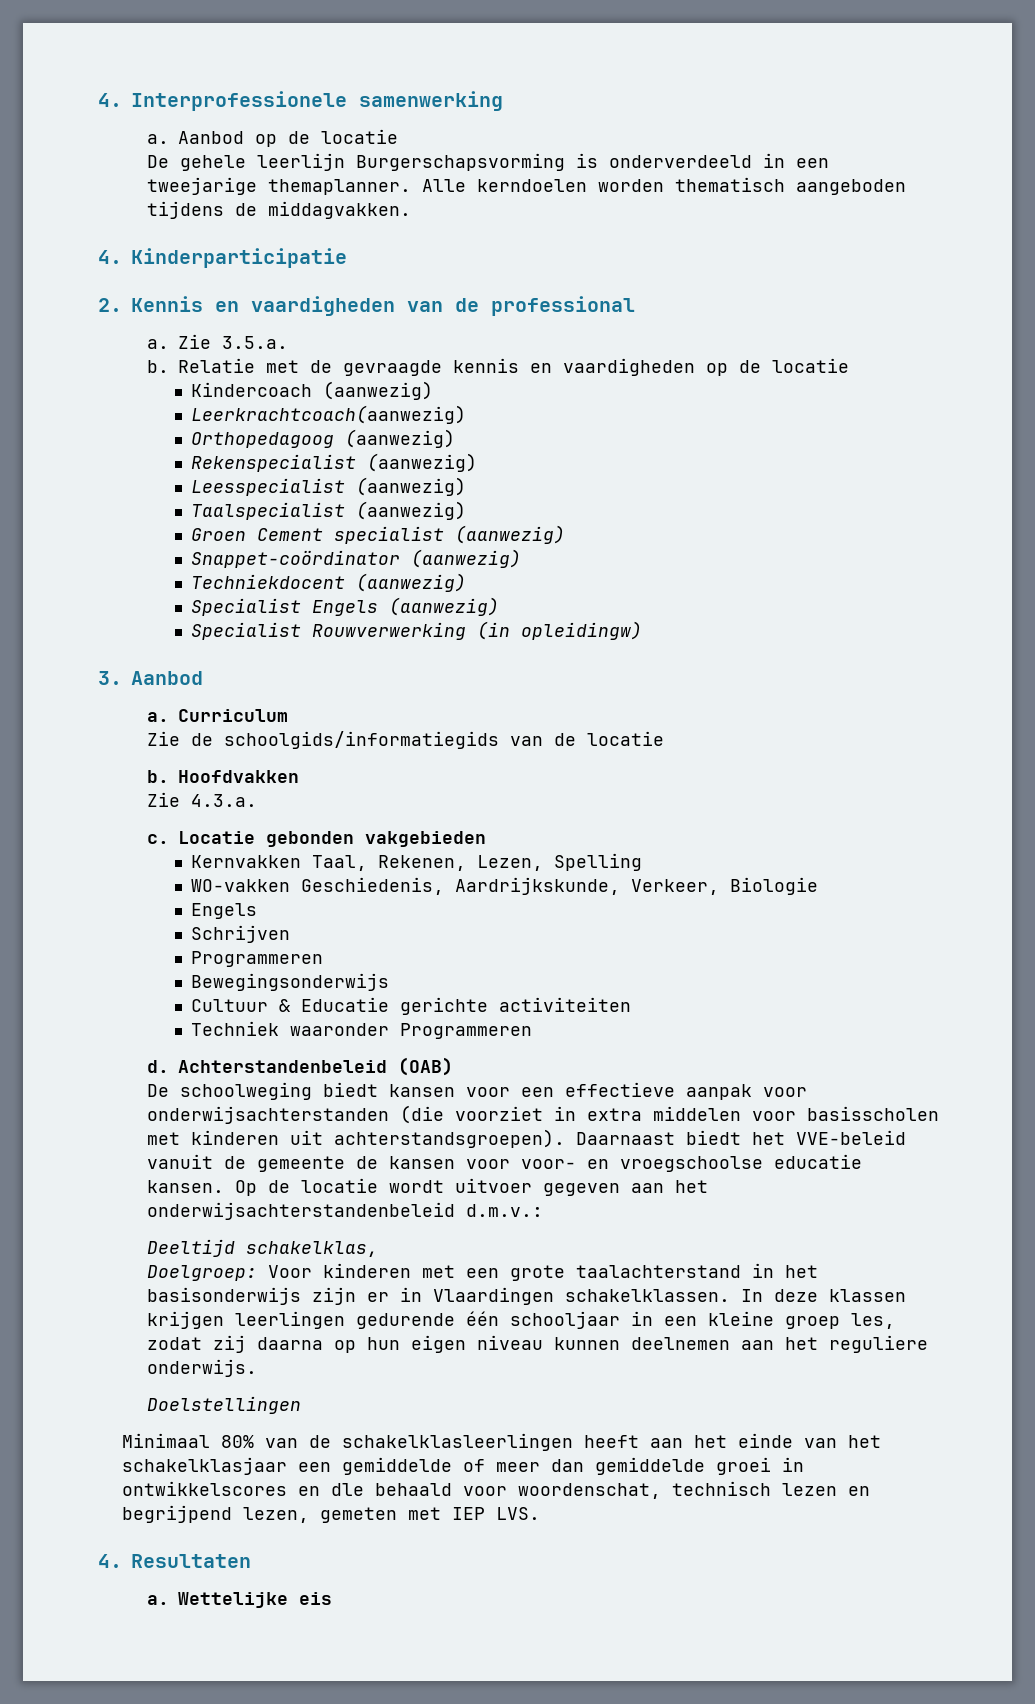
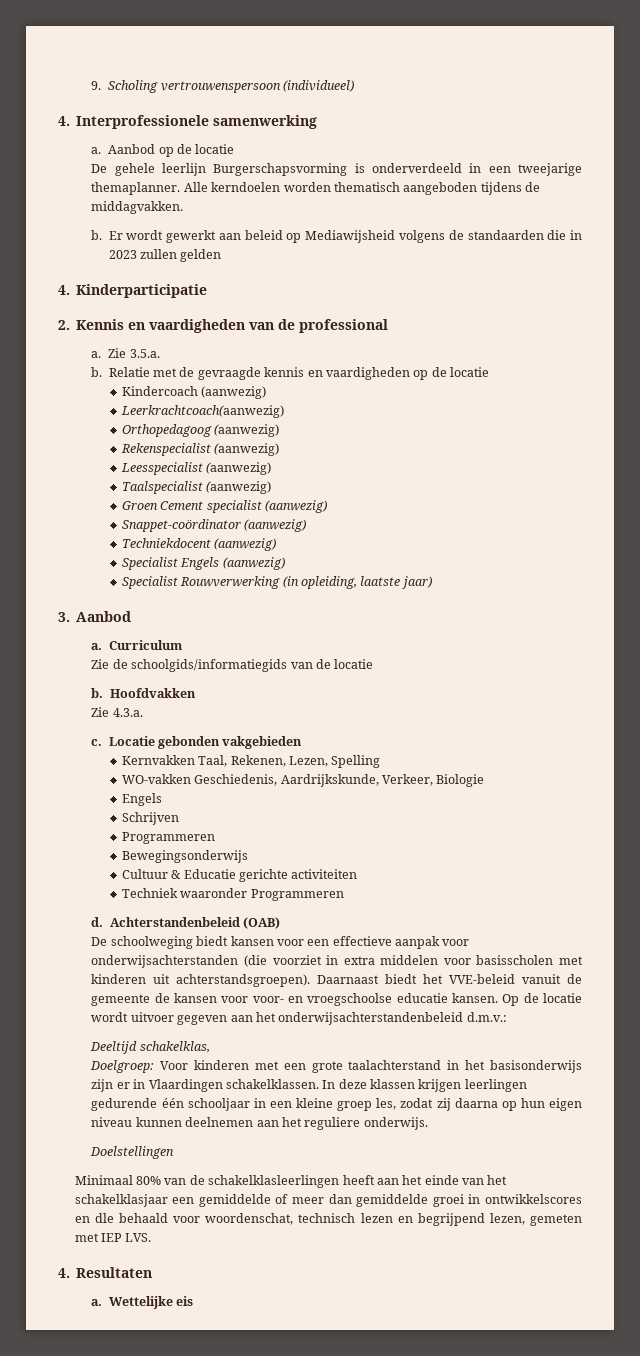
+ 9. Scholing vertrouwenspersoon (individueel)
+ b. Er wordt gewerkt aan beleid op Mediawijsheid volgens de standaarden die in 2023 zullen gelden
- Specialist Rouwverwerking (in opleidingw)
+ Specialist Rouwverwerking (in opleiding, laatste jaar)

